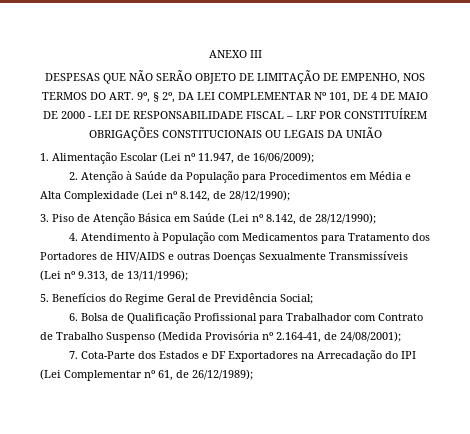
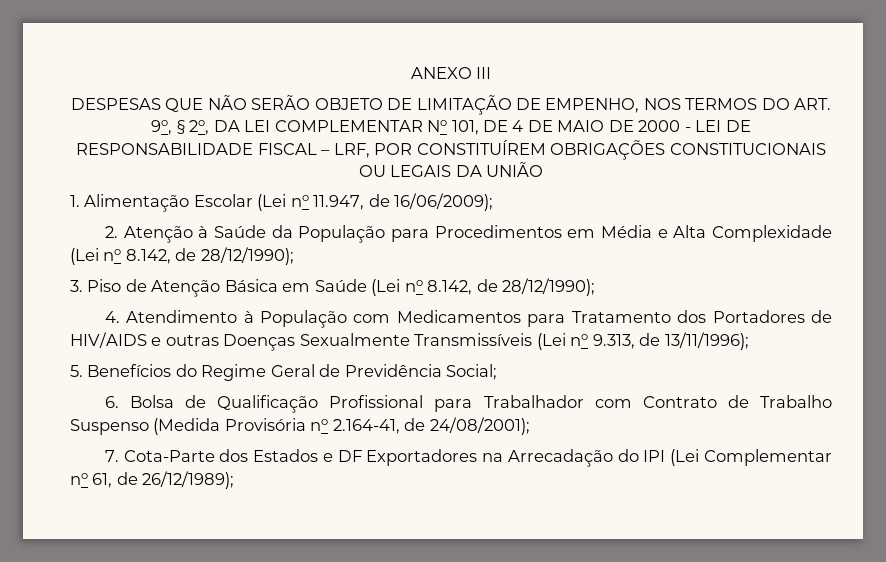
- DESPESAS QUE NÃO SERÃO OBJETO DE LIMITAÇÃO DE EMPENHO, NOS TERMOS DO ART. 9º, § 2º, DA LEI COMPLEMENTAR Nº 101, DE 4 DE MAIO DE 2000 - LEI DE RESPONSABILIDADE FISCAL – LRF POR CONSTITUÍREM OBRIGAÇÕES CONSTITUCIONAIS OU LEGAIS DA UNIÃO
+ DESPESAS QUE NÃO SERÃO OBJETO DE LIMITAÇÃO DE EMPENHO, NOS TERMOS DO ART. 9o, § 2o, DA LEI COMPLEMENTAR No 101, DE 4 DE MAIO DE 2000 - LEI DE RESPONSABILIDADE FISCAL – LRF, POR CONSTITUÍREM OBRIGAÇÕES CONSTITUCIONAIS OU LEGAIS DA UNIÃO
- 1. Alimentação Escolar (Lei nº 11.947, de 16/06/2009);
+ 1. Alimentação Escolar (Lei no 11.947, de 16/06/2009);
- 2. Atenção à Saúde da População para Procedimentos em Média e Alta Complexidade (Lei nº 8.142, de 28/12/1990);
+ 2. Atenção à Saúde da População para Procedimentos em Média e Alta Complexidade (Lei no 8.142, de 28/12/1990);
- 3. Piso de Atenção Básica em Saúde (Lei nº 8.142, de 28/12/1990);
+ 3. Piso de Atenção Básica em Saúde (Lei no 8.142, de 28/12/1990);
- 4. Atendimento à População com Medicamentos para Tratamento dos Portadores de HIV/AIDS e outras Doenças Sexualmente Transmissíveis (Lei nº 9.313, de 13/11/1996);
+ 4. Atendimento à População com Medicamentos para Tratamento dos Portadores de HIV/AIDS e outras Doenças Sexualmente Transmissíveis (Lei no 9.313, de 13/11/1996);
- 6. Bolsa de Qualificação Profissional para Trabalhador com Contrato de Trabalho Suspenso (Medida Provisória nº 2.164-41, de 24/08/2001);
+ 6. Bolsa de Qualificação Profissional para Trabalhador com Contrato de Trabalho Suspenso (Medida Provisória no 2.164-41, de 24/08/2001);
- 7. Cota-Parte dos Estados e DF Exportadores na Arrecadação do IPI (Lei Complementar nº 61, de 26/12/1989);
+ 7. Cota-Parte dos Estados e DF Exportadores na Arrecadação do IPI (Lei Complementar no 61, de 26/12/1989);

